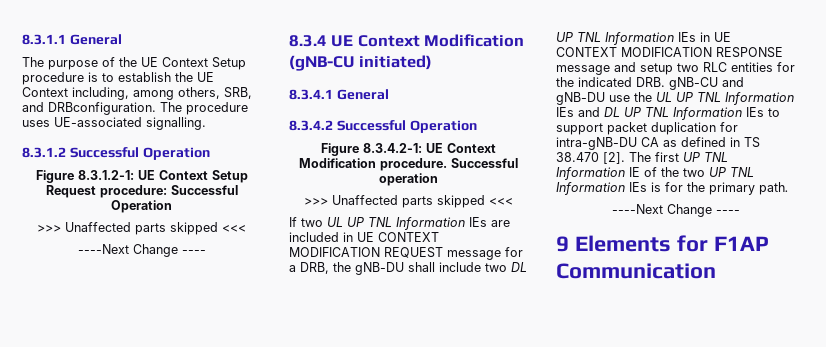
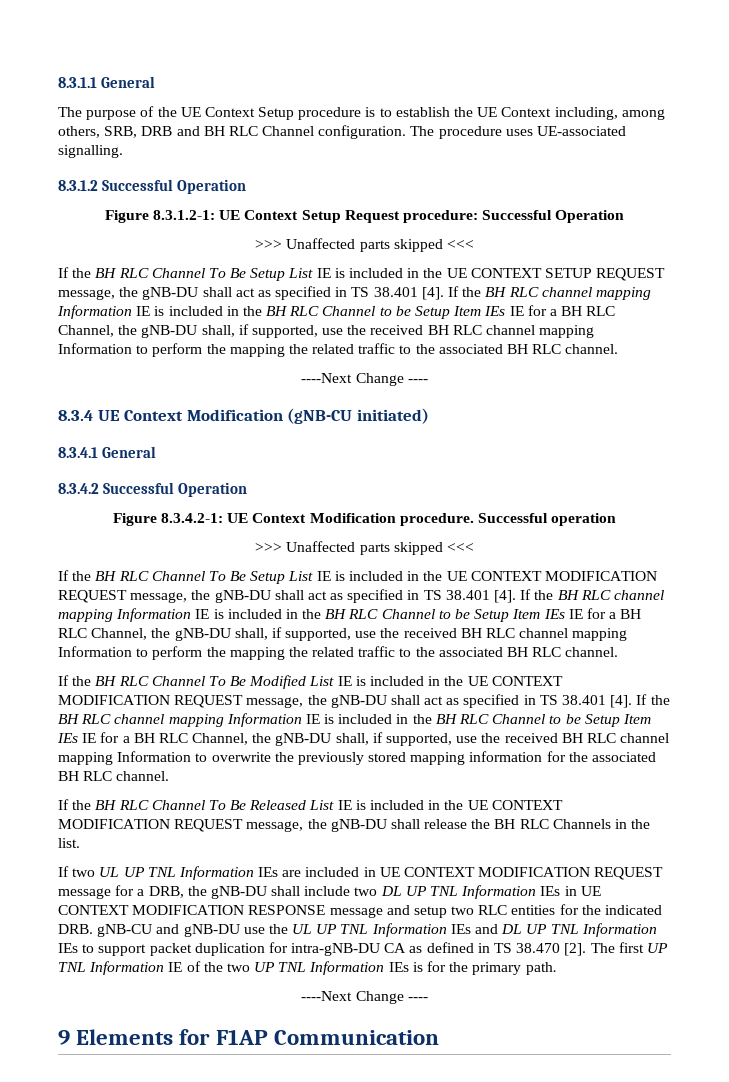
- The purpose of the UE Context Setup procedure is to establish the UE Context including, among others, SRB, and DRBconfiguration.
+ The purpose of the UE Context Setup procedure is to establish the UE Context including, among others, SRB, DRB and BH RLC Channel configuration.
+ If the BH RLC Channel To Be Setup List IE is included in the UE CONTEXT SETUP REQUEST message, the gNB-DU shall act as specified in TS 38.401 [4]. If the BH RLC channel mapping Information IE is included in the BH RLC Channel to be Setup Item IEs IE for a BH RLC Channel, the gNB-DU shall, if supported, use the received BH RLC channel mapping Information to perform the mapping the related traffic to the associated BH RLC channel.
+ If the BH RLC Channel To Be Setup List IE is included in the UE CONTEXT MODIFICATION REQUEST message, the gNB-DU shall act as specified in TS 38.401 [4]. If the BH RLC channel mapping Information IE is included in the BH RLC Channel to be Setup Item IEs IE for a BH RLC Channel, the gNB-DU shall, if supported, use the received BH RLC channel mapping Information to perform the mapping the related traffic to the associated BH RLC channel.
+ If the BH RLC Channel To Be Modified List IE is included in the UE CONTEXT MODIFICATION REQUEST message, the gNB-DU shall act as specified in TS 38.401 [4]. If the BH RLC channel mapping Information IE is included in the BH RLC Channel to be Setup Item IEs IE for a BH RLC Channel, the gNB-DU shall, if supported, use the received BH RLC channel mapping Information to overwrite the previously stored mapping information for the associated BH RLC channel.
+ If the BH RLC Channel To Be Released List IE is included in the UE CONTEXT MODIFICATION REQUEST message, the gNB-DU shall release the BH RLC Channels in the list.

